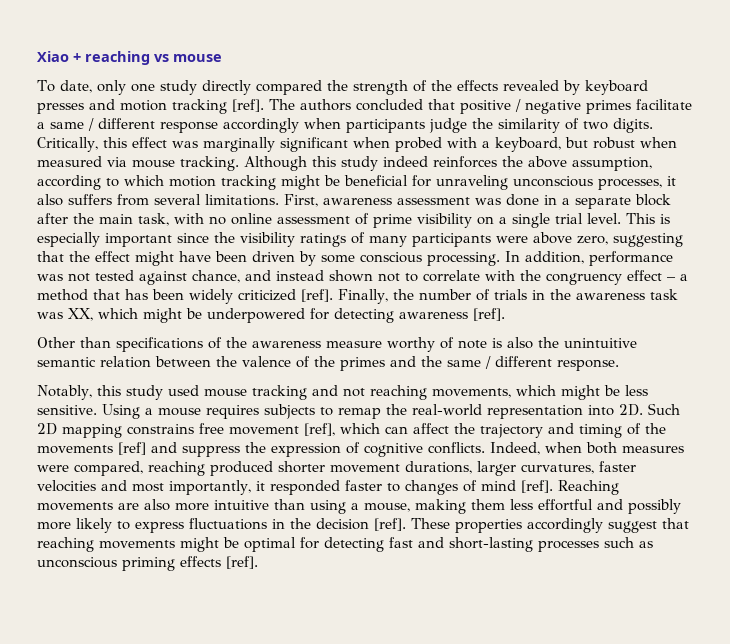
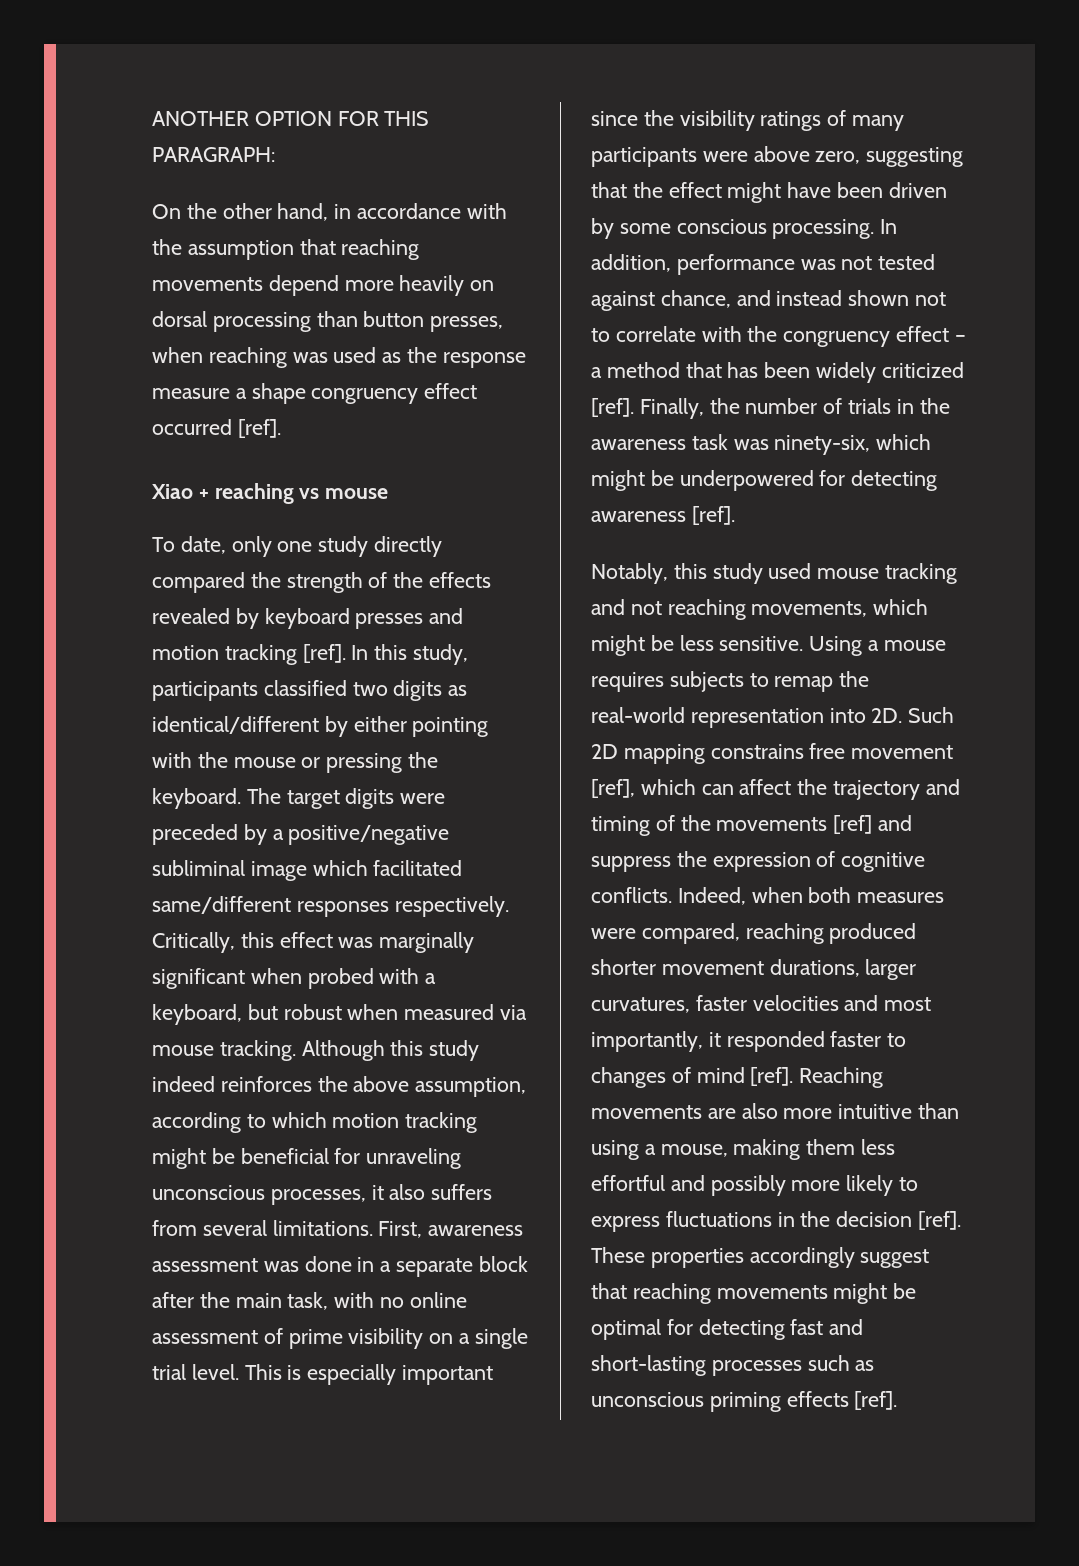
+ ANOTHER OPTION FOR THIS PARAGRAPH:
+ On the other hand, in accordance with the assumption that reaching movements depend more heavily on dorsal processing than button presses, when reaching was used as the response measure a shape congruency effect occurred [ref].
- The authors concluded that positive / negative primes facilitate a same / different response accordingly when participants judge the similarity of two digits.
+ In this study, participants classified two digits as identical/different by either pointing with the mouse or pressing the keyboard. The target digits were preceded by a positive/negative subliminal image which facilitated same/different responses respectively.
- Finally, the number of trials in the awareness task was XX, which might be underpowered for detecting awareness [ref].
+ Finally, the number of trials in the awareness task was ninety-six, which might be underpowered for detecting awareness [ref].
- Other than specifications of the awareness measure worthy of note is also the unintuitive semantic relation between the valence of the primes and the same / different response.

